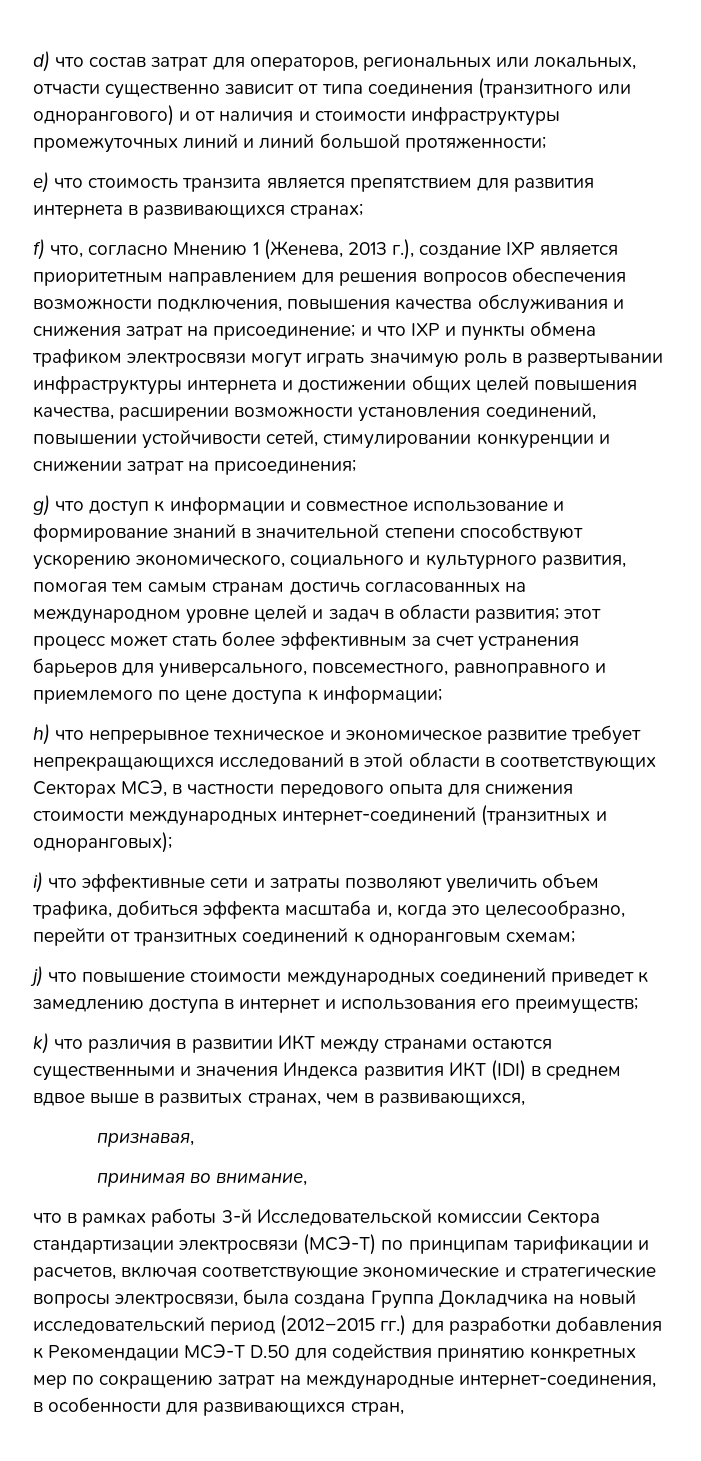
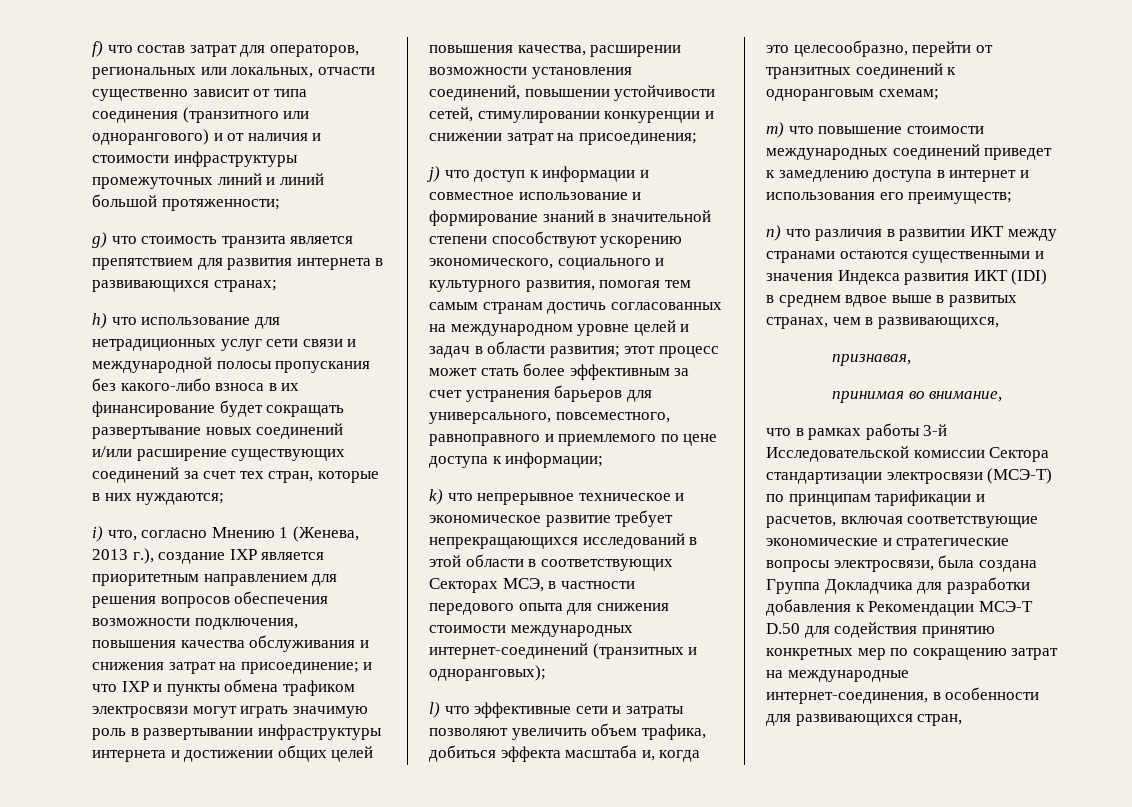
- d) что состав затрат для операторов, региональных или локальных, отчасти существенно зависит от типа соединения (транзитного или однорангового) и от наличия и стоимости инфраструктуры промежуточных линий и линий большой протяженности;
+ f) что состав затрат для операторов, региональных или локальных, отчасти существенно зависит от типа соединения (транзитного или однорангового) и от наличия и стоимости инфраструктуры промежуточных линий и линий большой протяженности;
- e) что стоимость транзита является препятствием для развития интернета в развивающихся странах;
+ g) что стоимость транзита является препятствием для развития интернета в развивающихся странах;
- f) что, согласно Мнению 1 (Женева, 2013 г.), создание IXP является приоритетным направлением для решения вопросов обеспечения возможности подключения, повышения качества обслуживания и снижения затрат на присоединение;
+ h) что использование для нетрадиционных услуг сети связи и международной полосы пропускания без какого-либо взноса в их финансирование будет сокращать развертывание новых соединений и/или расширение существующих соединений за счет тех стран, которые в них нуждаются;
+ i) что, согласно Мнению 1 (Женева, 2013 г.), создание IXP является приоритетным направлением для решения вопросов обеспечения возможности подключения, повышения качества обслуживания и снижения затрат на присоединение;
- g) что доступ к информации и совместное использование и формирование знаний в значительной степени способствуют ускорению экономического, социального и культурного развития, помогая тем самым странам достичь согласованных на международном уровне целей и задач в области развития; этот процесс может стать более эффективным за счет устранения барьеров для универсального, повсеместного, равноправного и приемлемого по цене доступа к информации;
+ j) что доступ к информации и совместное использование и формирование знаний в значительной степени способствуют ускорению экономического, социального и культурного развития, помогая тем самым странам достичь согласованных на международном уровне целей и задач в области развития; этот процесс может стать более эффективным за счет устранения барьеров для универсального, повсеместного, равноправного и приемлемого по цене доступа к информации;
- h) что непрерывное техническое и экономическое развитие требует непрекращающихся исследований в этой области в соответствующих Секторах МСЭ, в частности передового опыта для снижения стоимости международных интернет-соединений (транзитных и одноранговых);
+ k) что непрерывное техническое и экономическое развитие требует непрекращающихся исследований в этой области в соответствующих Секторах МСЭ, в частности передового опыта для снижения стоимости международных интернет-соединений (транзитных и одноранговых);
- i) что эффективные сети и затраты позволяют увеличить объем трафика, добиться эффекта масштаба и, когда это целесообразно, перейти от транзитных соединений к одноранговым схемам;
+ l) что эффективные сети и затраты позволяют увеличить объем трафика, добиться эффекта масштаба и, когда это целесообразно, перейти от транзитных соединений к одноранговым схемам;
- j) что повышение стоимости международных соединений приведет к замедлению доступа в интернет и использования его преимуществ;
+ m) что повышение стоимости международных соединений приведет к замедлению доступа в интернет и использования его преимуществ;
- k) что различия в развитии ИКТ между странами остаются существенными и значения Индекса развития ИКТ (IDI) в среднем вдвое выше в развитых странах, чем в развивающихся,
+ n) что различия в развитии ИКТ между странами остаются существенными и значения Индекса развития ИКТ (IDI) в среднем вдвое выше в развитых странах, чем в развивающихся,
- что в рамках работы 3-й Исследовательской комиссии Сектора стандартизации электросвязи (МСЭ-Т) по принципам тарификации и расчетов, включая соответствующие экономические и стратегические вопросы электросвязи, была создана Группа Докладчика на новый исследовательский период (2012−2015 гг.) для разработки добавления к Рекомендации МСЭ-Т D.50 для содействия принятию конкретных мер по сокращению затрат на международные интернет-соединения, в особенности для развивающихся стран,
+ что в рамках работы 3-й Исследовательской комиссии Сектора стандартизации электросвязи (МСЭ-Т) по принципам тарификации и расчетов, включая соответствующие экономические и стратегические вопросы электросвязи, была создана Группа Докладчика для разработки добавления к Рекомендации МСЭ-Т D.50 для содействия принятию конкретных мер по сокращению затрат на международные интернет-соединения, в особенности для развивающихся стран,

